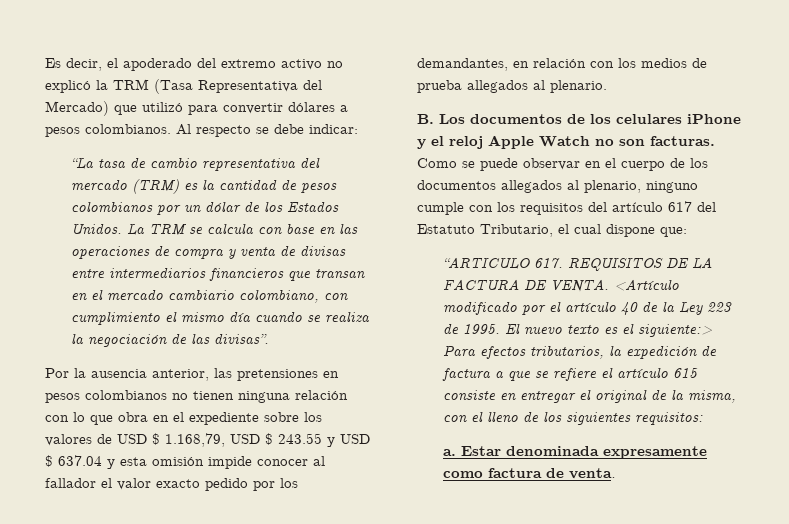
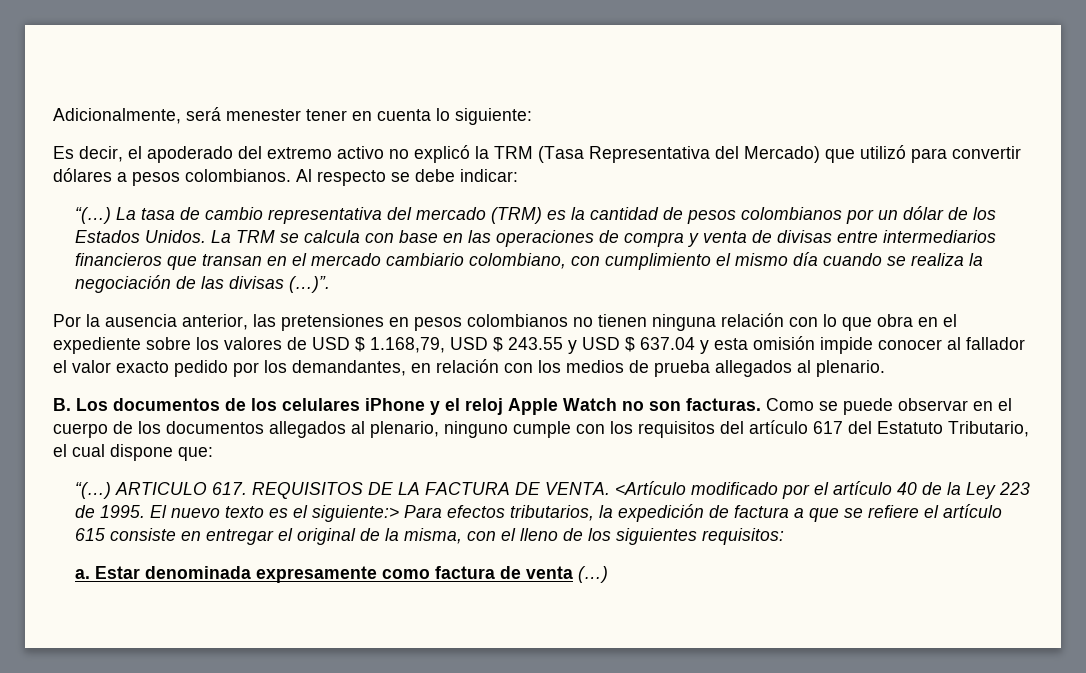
+ Adicionalmente, será menester tener en cuenta lo siguiente:
- “La tasa de cambio representativa del mercado (TRM) es la cantidad de pesos colombianos por un dólar de los Estados Unidos.
+ “(…) La tasa de cambio representativa del mercado (TRM) es la cantidad de pesos colombianos por un dólar de los Estados Unidos.
- La TRM se calcula con base en las operaciones de compra y venta de divisas entre intermediarios financieros que transan en el mercado cambiario colombiano, con cumplimiento el mismo día cuando se realiza la negociación de las divisas”.
+ La TRM se calcula con base en las operaciones de compra y venta de divisas entre intermediarios financieros que transan en el mercado cambiario colombiano, con cumplimiento el mismo día cuando se realiza la negociación de las divisas (…)”.
- “ARTICULO 617. REQUISITOS DE LA FACTURA DE VENTA.
+ “(…) ARTICULO 617. REQUISITOS DE LA FACTURA DE VENTA.
- Estar denominada expresamente como factura de venta.
+ Estar denominada expresamente como factura de venta (…)

